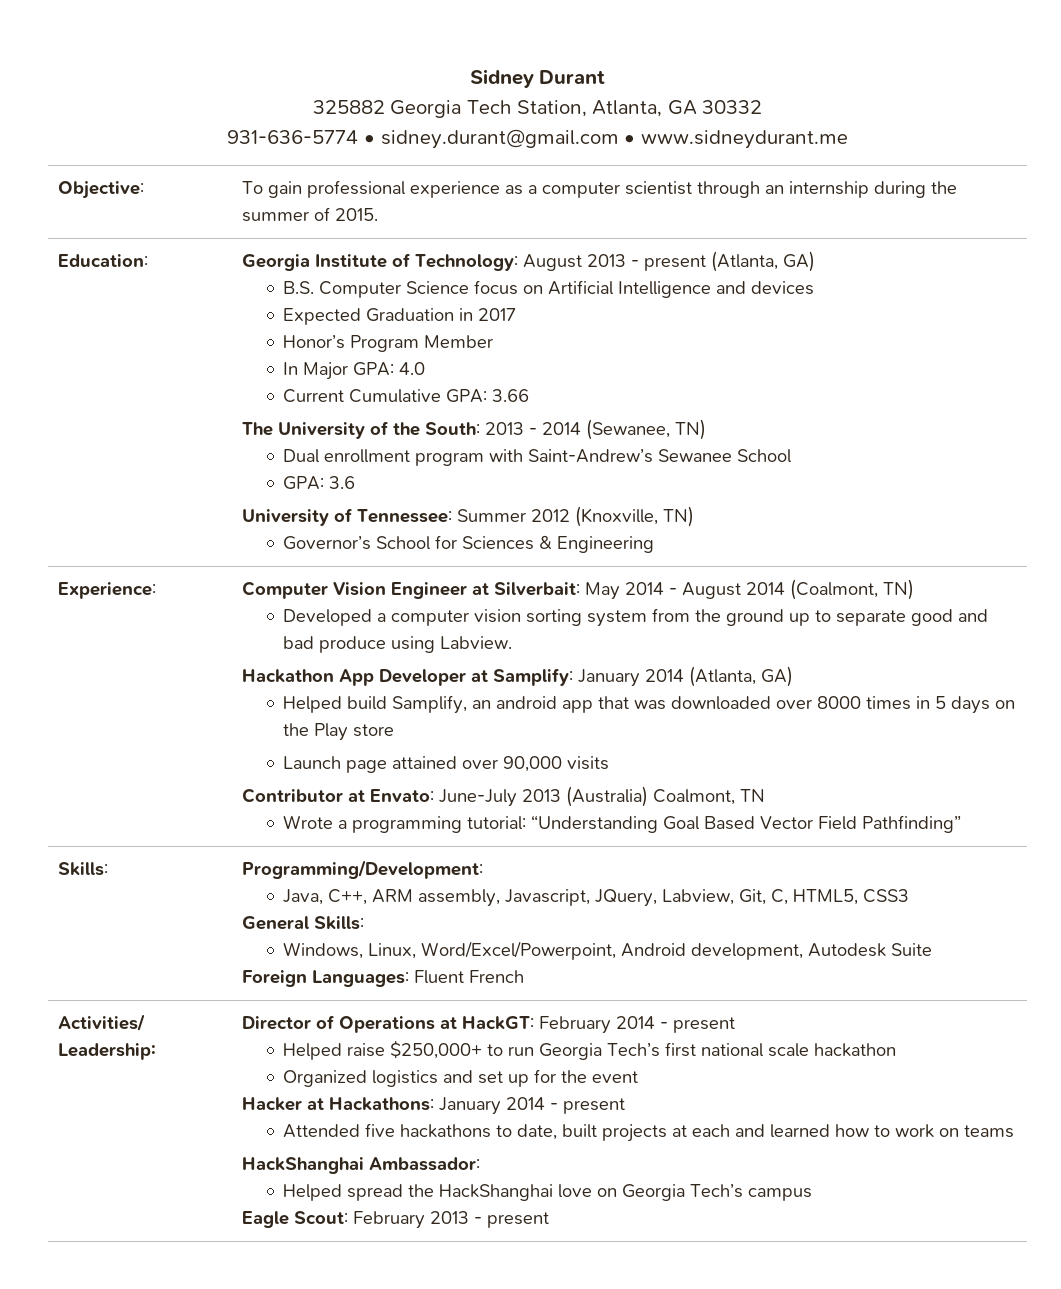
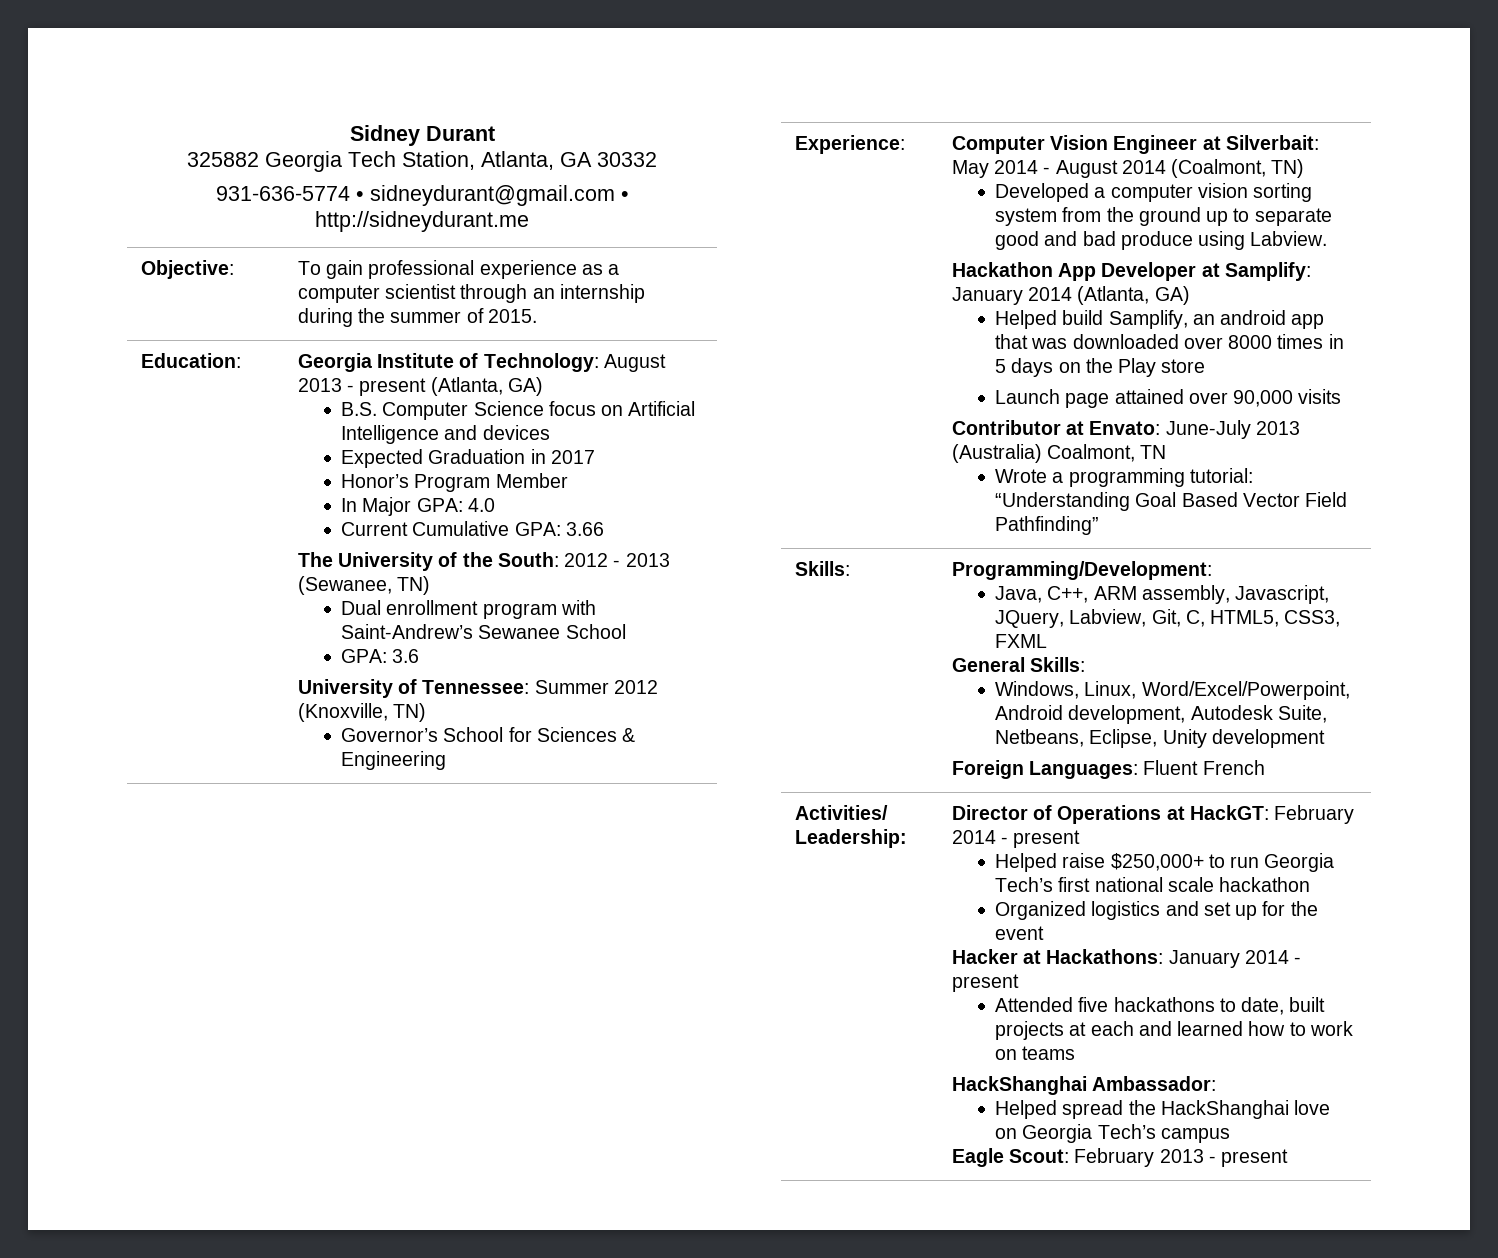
- 931-636-5774 • sidney.durant@gmail.com • www.sidneydurant.me
+ 931-636-5774 • sidneydurant@gmail.com • http://sidneydurant.me
- The University of the South: 2013 - 2014 (Sewanee, TN)
+ The University of the South: 2012 - 2013 (Sewanee, TN)
  Skills: | Programming/Development:
- Java, C++, ARM assembly, Javascript, JQuery, Labview, Git, C, HTML5, CSS3
+ Java, C++, ARM assembly, Javascript, JQuery, Labview, Git, C, HTML5, CSS3, FXML
  General Skills:
- Windows, Linux, Word/Excel/Powerpoint, Android development, Autodesk Suite
+ Windows, Linux, Word/Excel/Powerpoint, Android development, Autodesk Suite, Netbeans, Eclipse, Unity development

